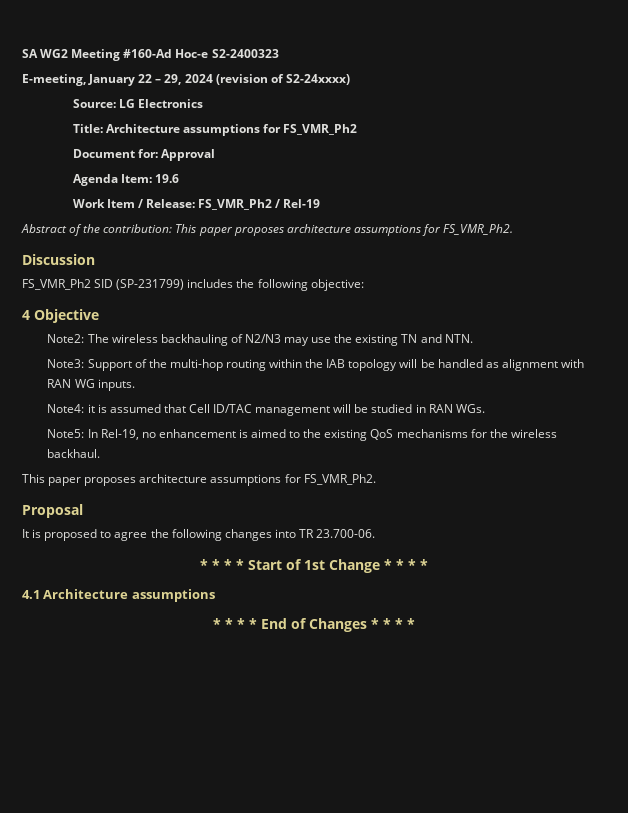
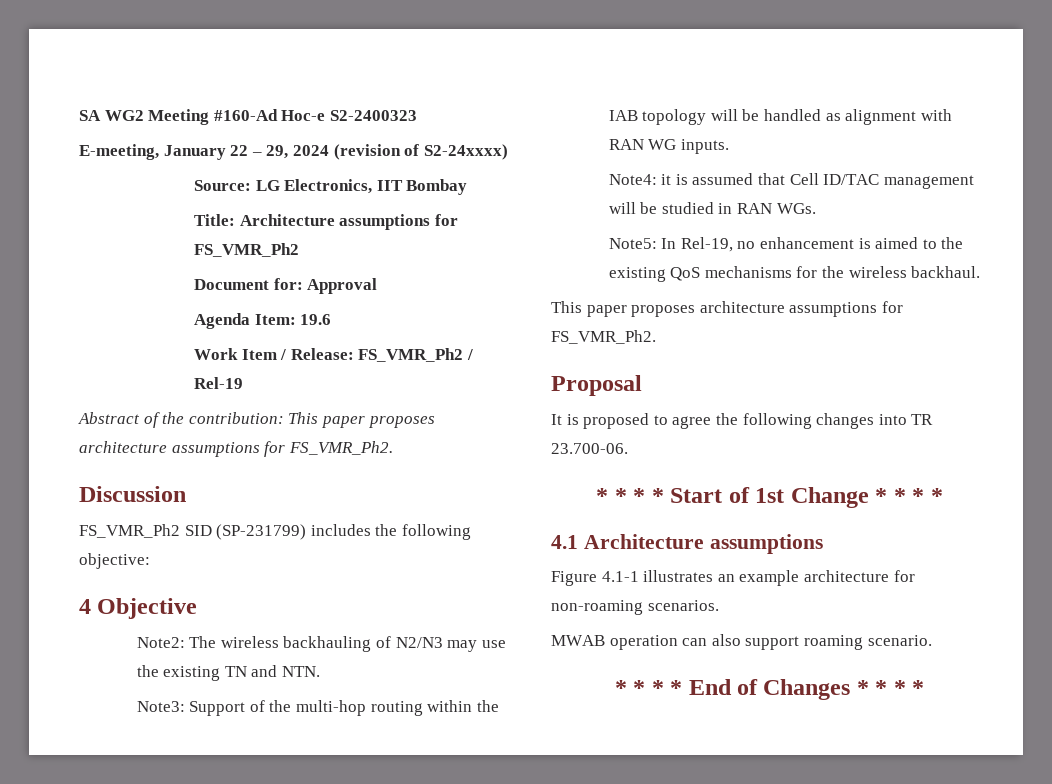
- Source: LG Electronics
+ Source: LG Electronics, IIT Bombay
+ Figure 4.1-1 illustrates an example architecture for non-roaming scenarios.
+ MWAB operation can also support roaming scenario.

